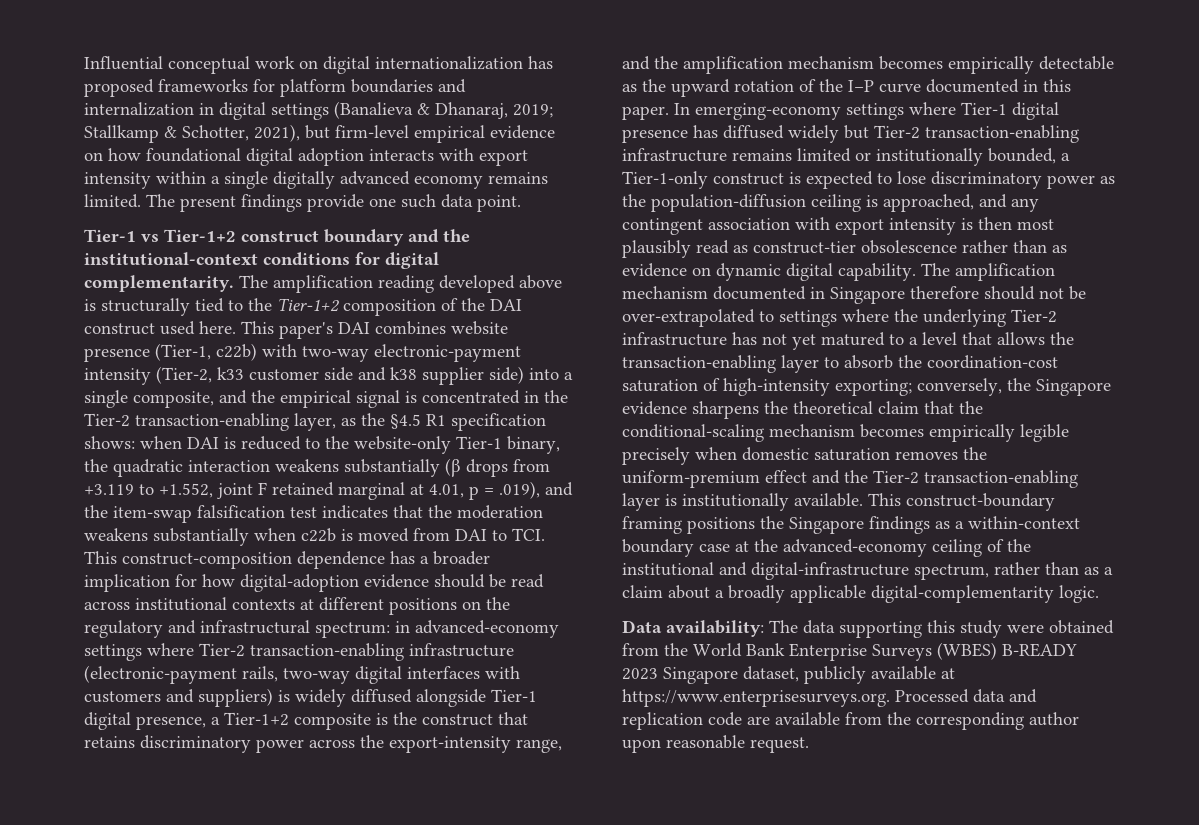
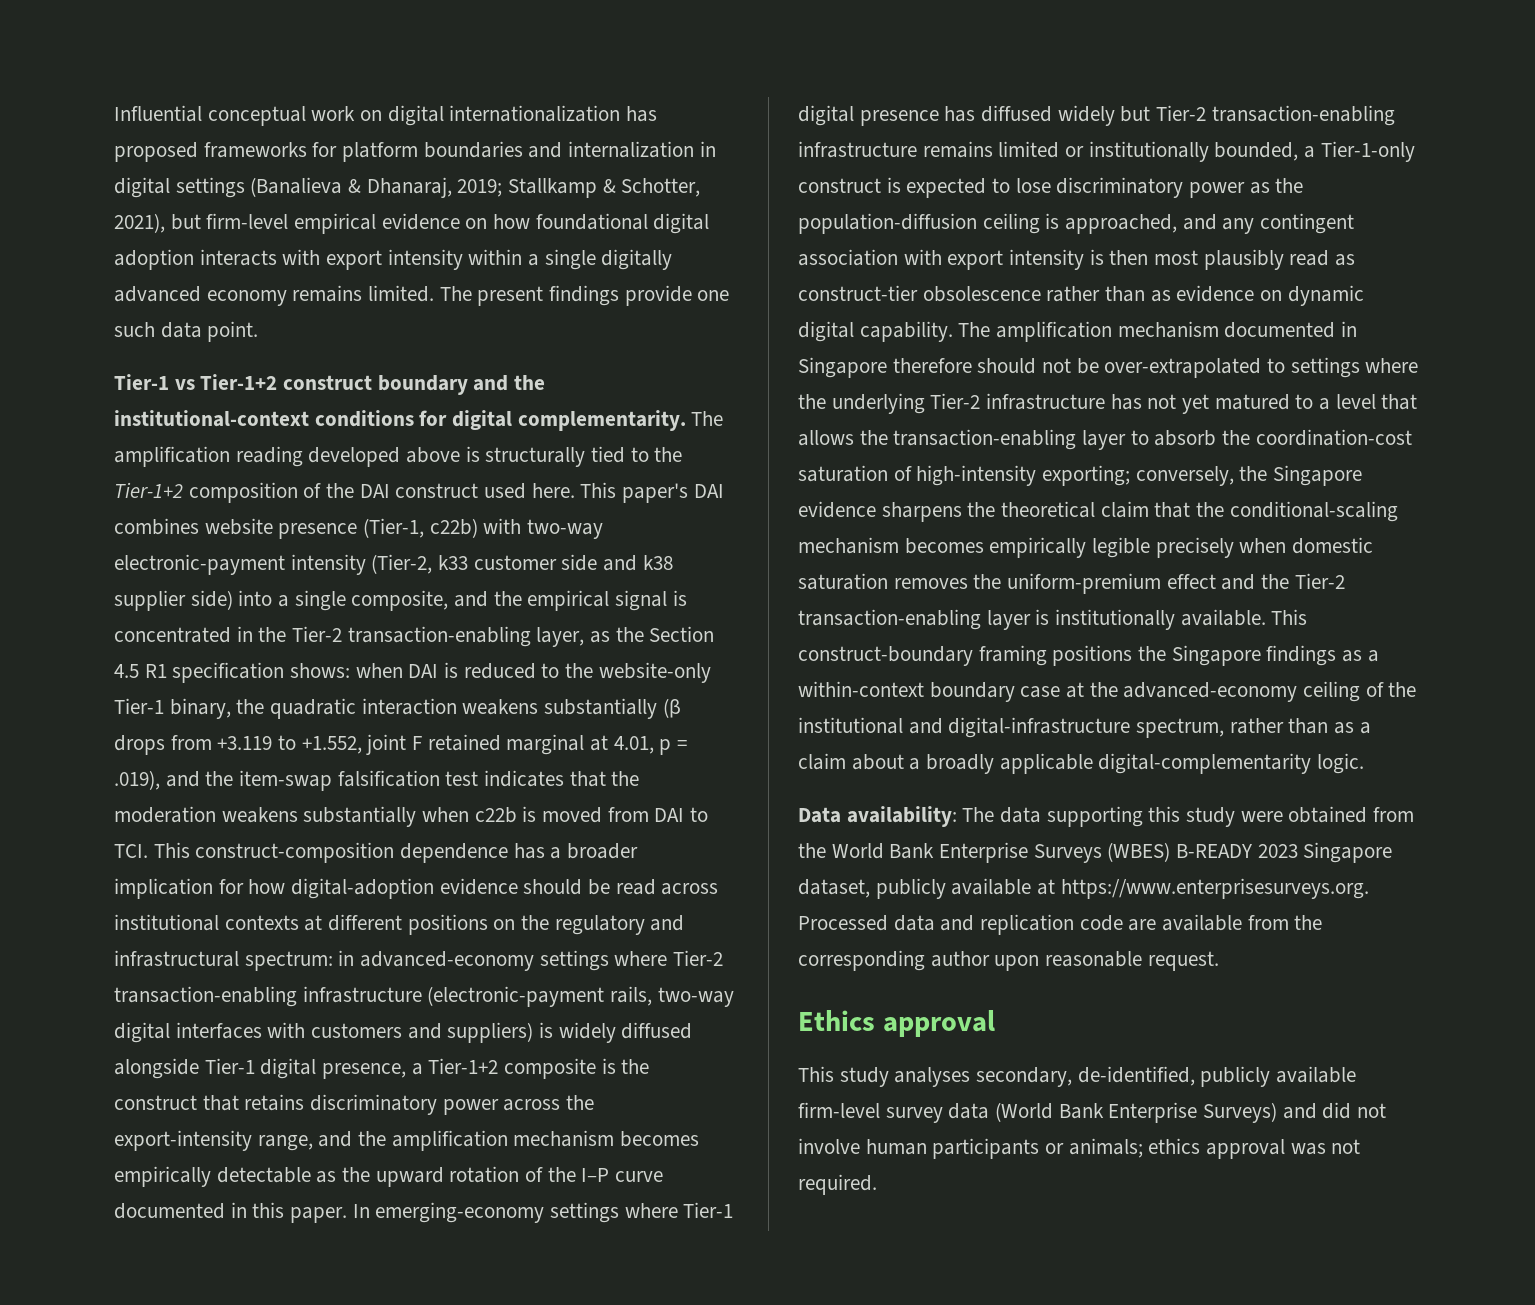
- This paper's DAI combines website presence (Tier-1, c22b) with two-way electronic-payment intensity (Tier-2, k33 customer side and k38 supplier side) into a single composite, and the empirical signal is concentrated in the Tier-2 transaction-enabling layer, as the §4.5 R1 specification shows:
+ This paper's DAI combines website presence (Tier-1, c22b) with two-way electronic-payment intensity (Tier-2, k33 customer side and k38 supplier side) into a single composite, and the empirical signal is concentrated in the Tier-2 transaction-enabling layer, as the Section 4.5 R1 specification shows:
+ Ethics approval
+ This study analyses secondary, de-identified, publicly available firm-level survey data (World Bank Enterprise Surveys) and did not involve human participants or animals; ethics approval was not required.

